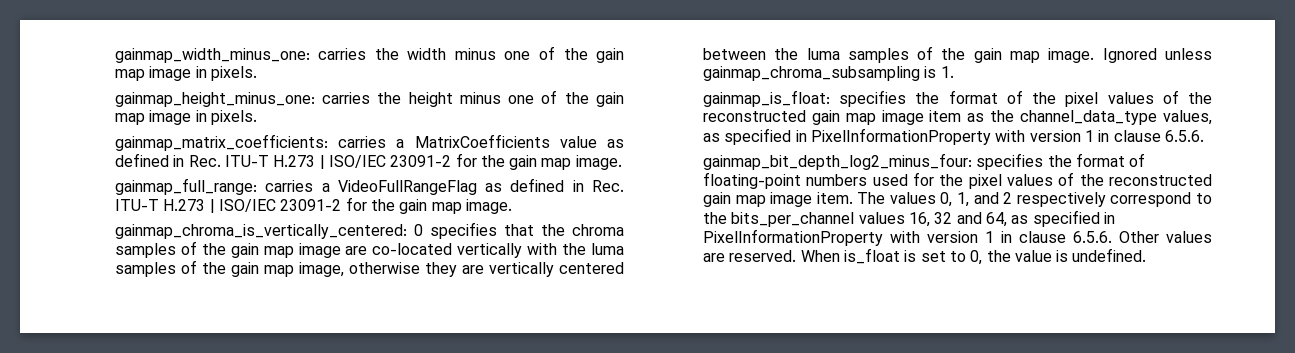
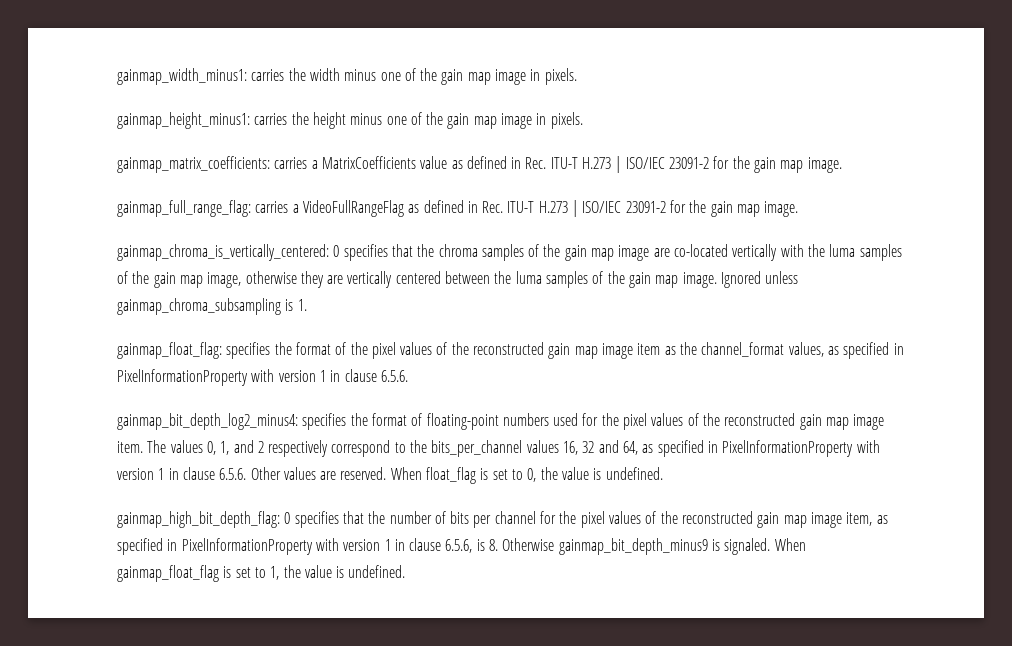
- gainmap_width_minus_one: carries the width minus one of the gain map image in pixels.
+ gainmap_width_minus1: carries the width minus one of the gain map image in pixels.
- gainmap_height_minus_one: carries the height minus one of the gain map image in pixels.
+ gainmap_height_minus1: carries the height minus one of the gain map image in pixels.
- gainmap_full_range: carries a VideoFullRangeFlag as defined in Rec. ITU-T H.273 | ISO/IEC 23091-2 for the gain map image.
+ gainmap_full_range_flag: carries a VideoFullRangeFlag as defined in Rec. ITU-T H.273 | ISO/IEC 23091-2 for the gain map image.
- gainmap_is_float: specifies the format of the pixel values of the reconstructed gain map image item as the channel_data_type values, as specified in PixelInformationProperty with version 1 in clause 6.5.6.
+ gainmap_float_flag: specifies the format of the pixel values of the reconstructed gain map image item as the channel_format values, as specified in PixelInformationProperty with version 1 in clause 6.5.6.
- gainmap_bit_depth_log2_minus_four: specifies the format of floating-point numbers used for the pixel values of the reconstructed gain map image item.
+ gainmap_bit_depth_log2_minus4: specifies the format of floating-point numbers used for the pixel values of the reconstructed gain map image item.
- When is_float is set to 0, the value is undefined.
+ When float_flag is set to 0, the value is undefined.
+ gainmap_high_bit_depth_flag: 0 specifies that the number of bits per channel for the pixel values of the reconstructed gain map image item, as specified in PixelInformationProperty with version 1 in clause 6.5.6, is 8. Otherwise gainmap_bit_depth_minus9 is signaled. When gainmap_float_flag is set to 1, the value is undefined.

